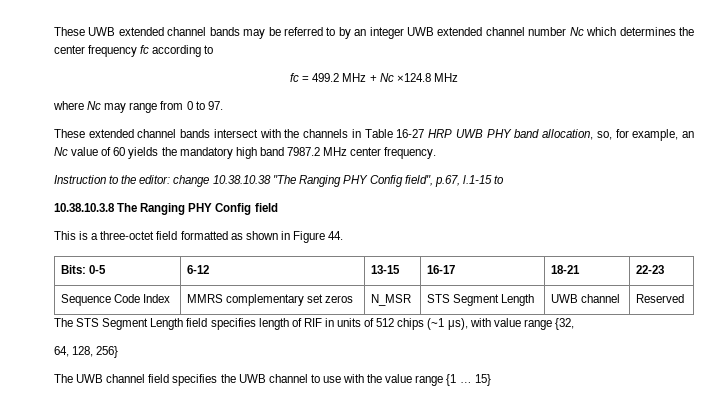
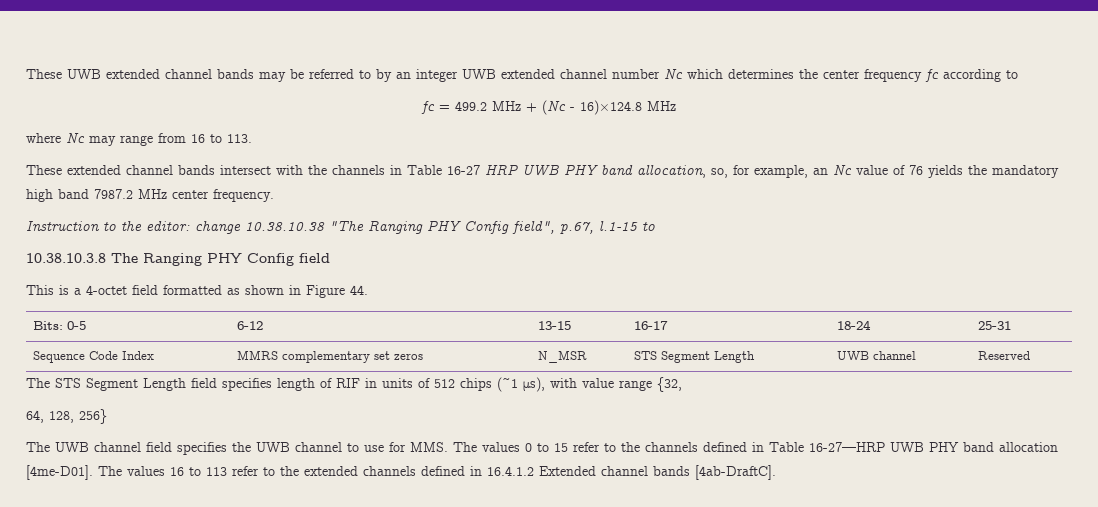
- fc = 499.2 MHz + Nc ×124.8 MHz
+ fc = 499.2 MHz + (Nc - 16)×124.8 MHz
- where Nc may range from 0 to 97.
+ where Nc may range from 16 to 113.
- These extended channel bands intersect with the channels in Table 16-27 HRP UWB PHY band allocation, so, for example, an Nc value of 60 yields the mandatory high band 7987.2 MHz center frequency.
+ These extended channel bands intersect with the channels in Table 16-27 HRP UWB PHY band allocation, so, for example, an Nc value of 76 yields the mandatory high band 7987.2 MHz center frequency.
- This is a three-octet field formatted as shown in Figure 44.
+ This is a 4-octet field formatted as shown in Figure 44.
- Bits: 0-5 | 6-12 | 13-15 | 16-17 | 18-21 | 22-23
+ Bits: 0-5 | 6-12 | 13-15 | 16-17 | 18-24 | 25-31
- The UWB channel field specifies the UWB channel to use with the value range {1 … 15}
+ The UWB channel field specifies the UWB channel to use for MMS. The values 0 to 15 refer to the channels defined in Table 16-27—HRP UWB PHY band allocation [4me-D01]. The values 16 to 113 refer to the extended channels defined in 16.4.1.2 Extended channel bands [4ab-DraftC].

